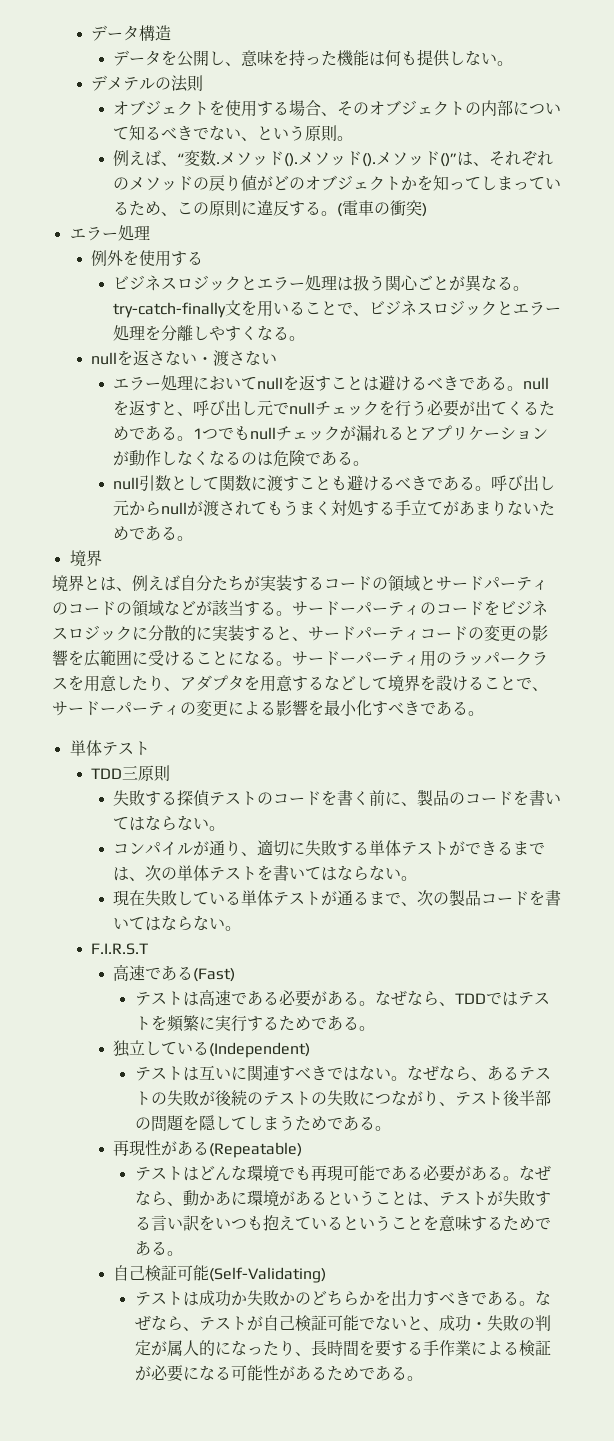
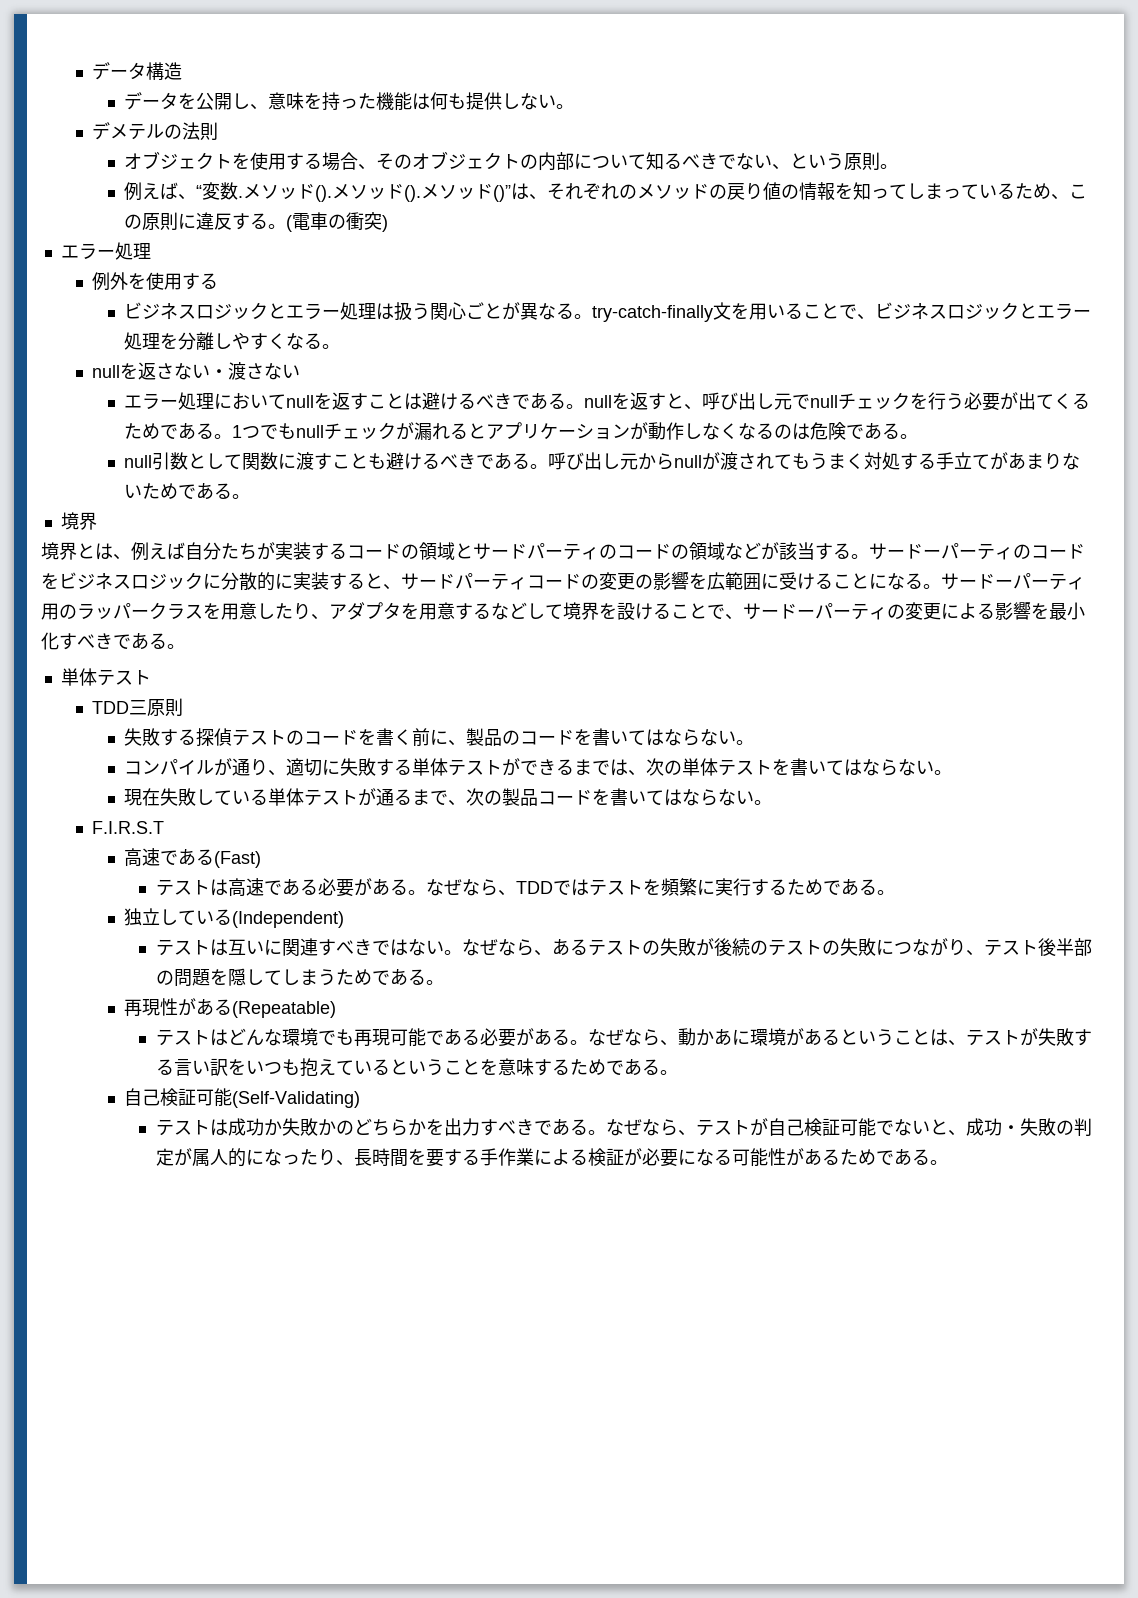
- メソッド()”は、それぞれのメソッドの戻り値がどのオブジェクトかを知ってしまっているため、この原則に違反する。
+ メソッド()”は、それぞれのメソッドの戻り値の情報を知ってしまっているため、この原則に違反する。

